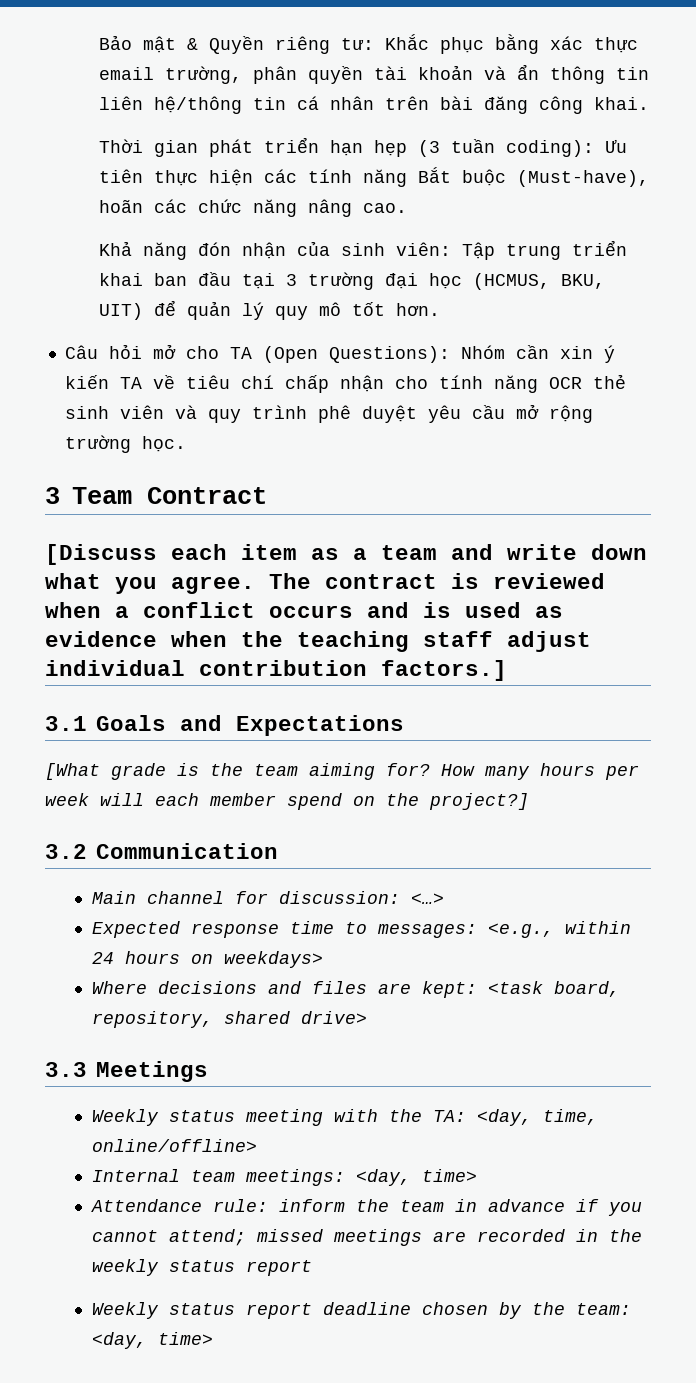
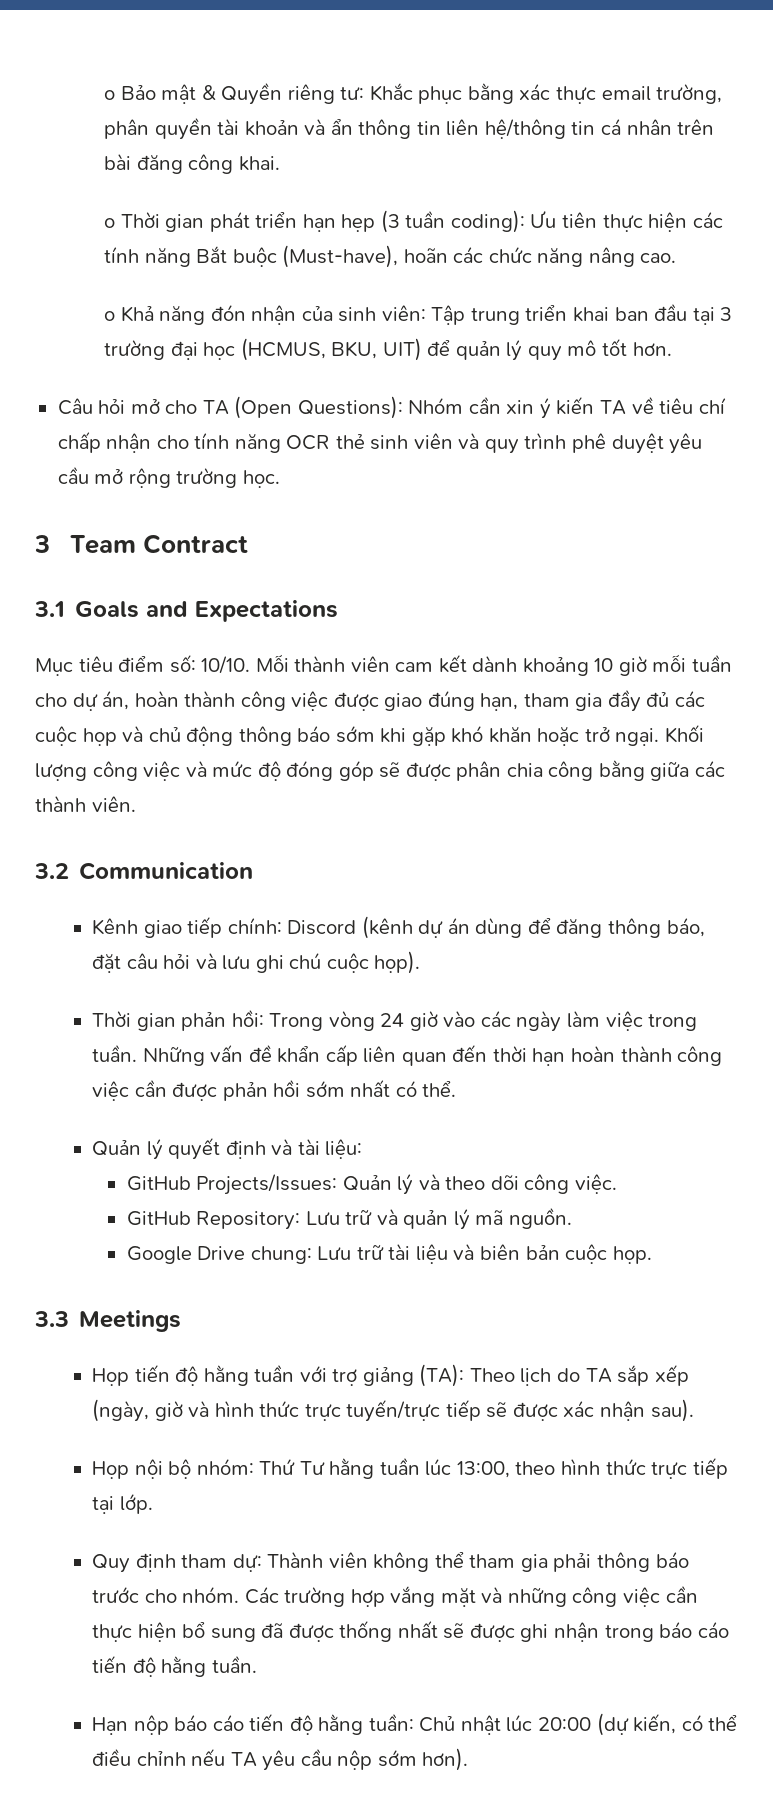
- Bảo mật & Quyền riêng tư: Khắc phục bằng xác thực email trường, phân quyền tài khoản và ẩn thông tin liên hệ/thông tin cá nhân trên bài đăng công khai.
+ o Bảo mật & Quyền riêng tư: Khắc phục bằng xác thực email trường, phân quyền tài khoản và ẩn thông tin liên hệ/thông tin cá nhân trên bài đăng công khai.
- Thời gian phát triển hạn hẹp (3 tuần coding): Ưu tiên thực hiện các tính năng Bắt buộc (Must-have), hoãn các chức năng nâng cao.
+ o Thời gian phát triển hạn hẹp (3 tuần coding): Ưu tiên thực hiện các tính năng Bắt buộc (Must-have), hoãn các chức năng nâng cao.
- Khả năng đón nhận của sinh viên: Tập trung triển khai ban đầu tại 3 trường đại học (HCMUS, BKU, UIT) để quản lý quy mô tốt hơn.
+ o Khả năng đón nhận của sinh viên: Tập trung triển khai ban đầu tại 3 trường đại học (HCMUS, BKU, UIT) để quản lý quy mô tốt hơn.
- [Discuss each item as a team and write down what you agree. The contract is reviewed when a conflict occurs and is used as evidence when the teaching staff adjust individual contribution factors.]
  3.1 Goals and Expectations
- [What grade is the team aiming for? How many hours per week will each member spend on the project?]
+ Mục tiêu điểm số: 10/10. Mỗi thành viên cam kết dành khoảng 10 giờ mỗi tuần cho dự án, hoàn thành công việc được giao đúng hạn, tham gia đầy đủ các cuộc họp và chủ động thông báo sớm khi gặp khó khăn hoặc trở ngại. Khối lượng công việc và mức độ đóng góp sẽ được phân chia công bằng giữa các thành viên.
  3.2 Communication
- Main channel for discussion: <…>
- Expected response time to messages: <e.g., within 24 hours on weekdays>
- Where decisions and files are kept: <task board, repository, shared drive>
+ Kênh giao tiếp chính: Discord (kênh dự án dùng để đăng thông báo, đặt câu hỏi và lưu ghi chú cuộc họp).
+ Thời gian phản hồi: Trong vòng 24 giờ vào các ngày làm việc trong tuần. Những vấn đề khẩn cấp liên quan đến thời hạn hoàn thành công việc cần được phản hồi sớm nhất có thể.
+ Quản lý quyết định và tài liệu:
+ GitHub Projects/Issues: Quản lý và theo dõi công việc.
+ GitHub Repository: Lưu trữ và quản lý mã nguồn.
+ Google Drive chung: Lưu trữ tài liệu và biên bản cuộc họp.
  3.3 Meetings
- Weekly status meeting with the TA: <day, time, online/offline>
- Internal team meetings: <day, time>
- Attendance rule: inform the team in advance if you cannot attend; missed meetings are recorded in the weekly status report
- Weekly status report deadline chosen by the team: <day, time>
+ Họp tiến độ hằng tuần với trợ giảng (TA): Theo lịch do TA sắp xếp (ngày, giờ và hình thức trực tuyến/trực tiếp sẽ được xác nhận sau).
+ Họp nội bộ nhóm: Thứ Tư hằng tuần lúc 13:00, theo hình thức trực tiếp tại lớp.
+ Quy định tham dự: Thành viên không thể tham gia phải thông báo trước cho nhóm. Các trường hợp vắng mặt và những công việc cần thực hiện bổ sung đã được thống nhất sẽ được ghi nhận trong báo cáo tiến độ hằng tuần.
+ Hạn nộp báo cáo tiến độ hằng tuần: Chủ nhật lúc 20:00 (dự kiến, có thể điều chỉnh nếu TA yêu cầu nộp sớm hơn).

